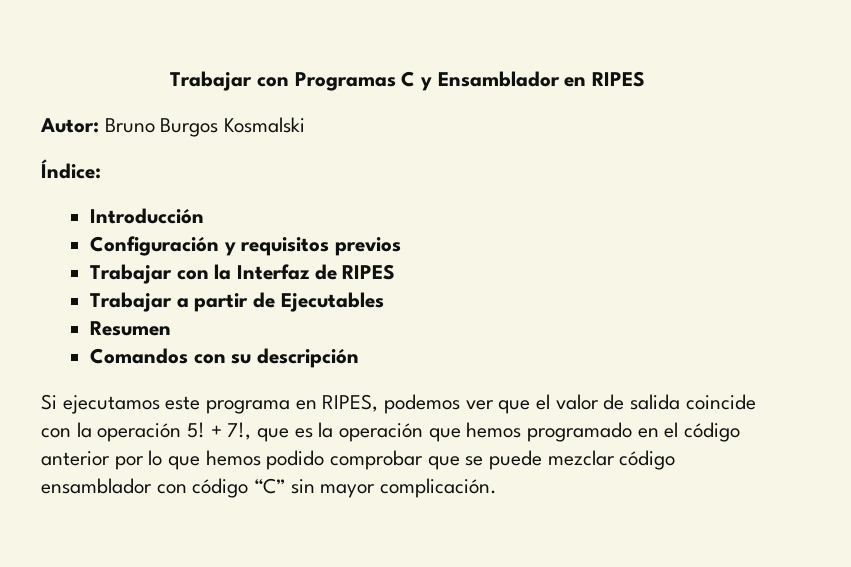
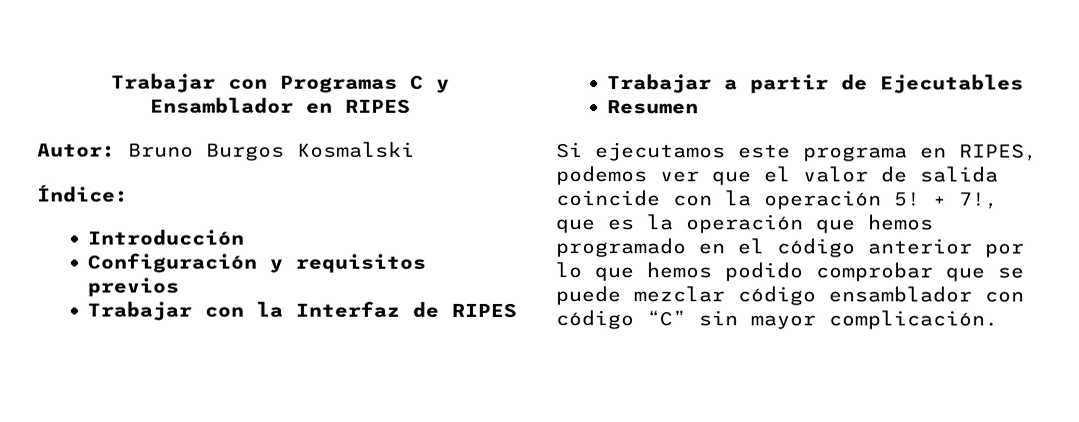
- Comandos con su descripción

